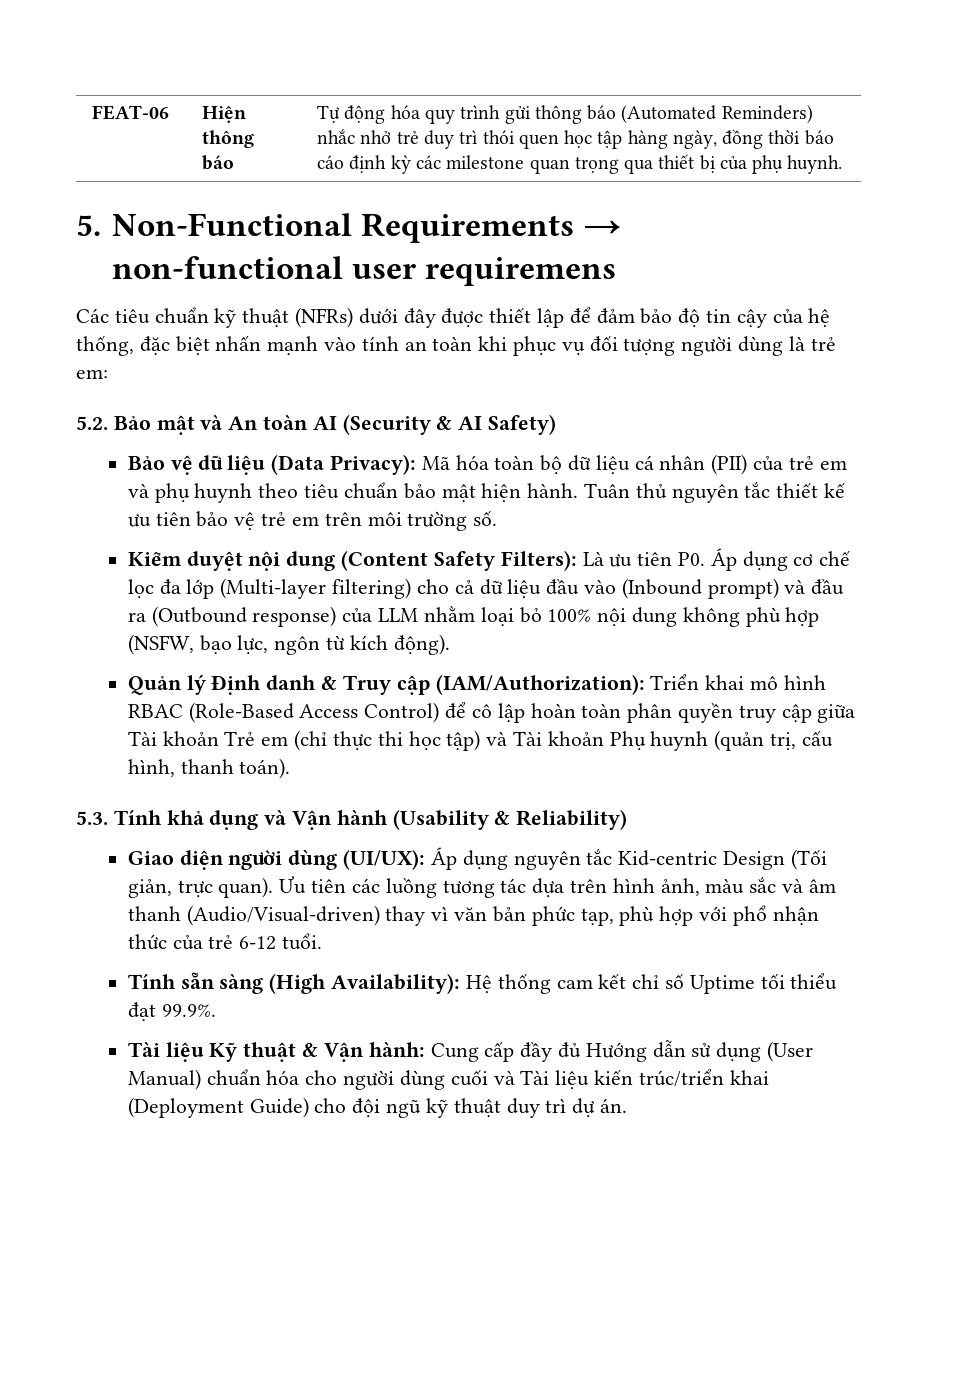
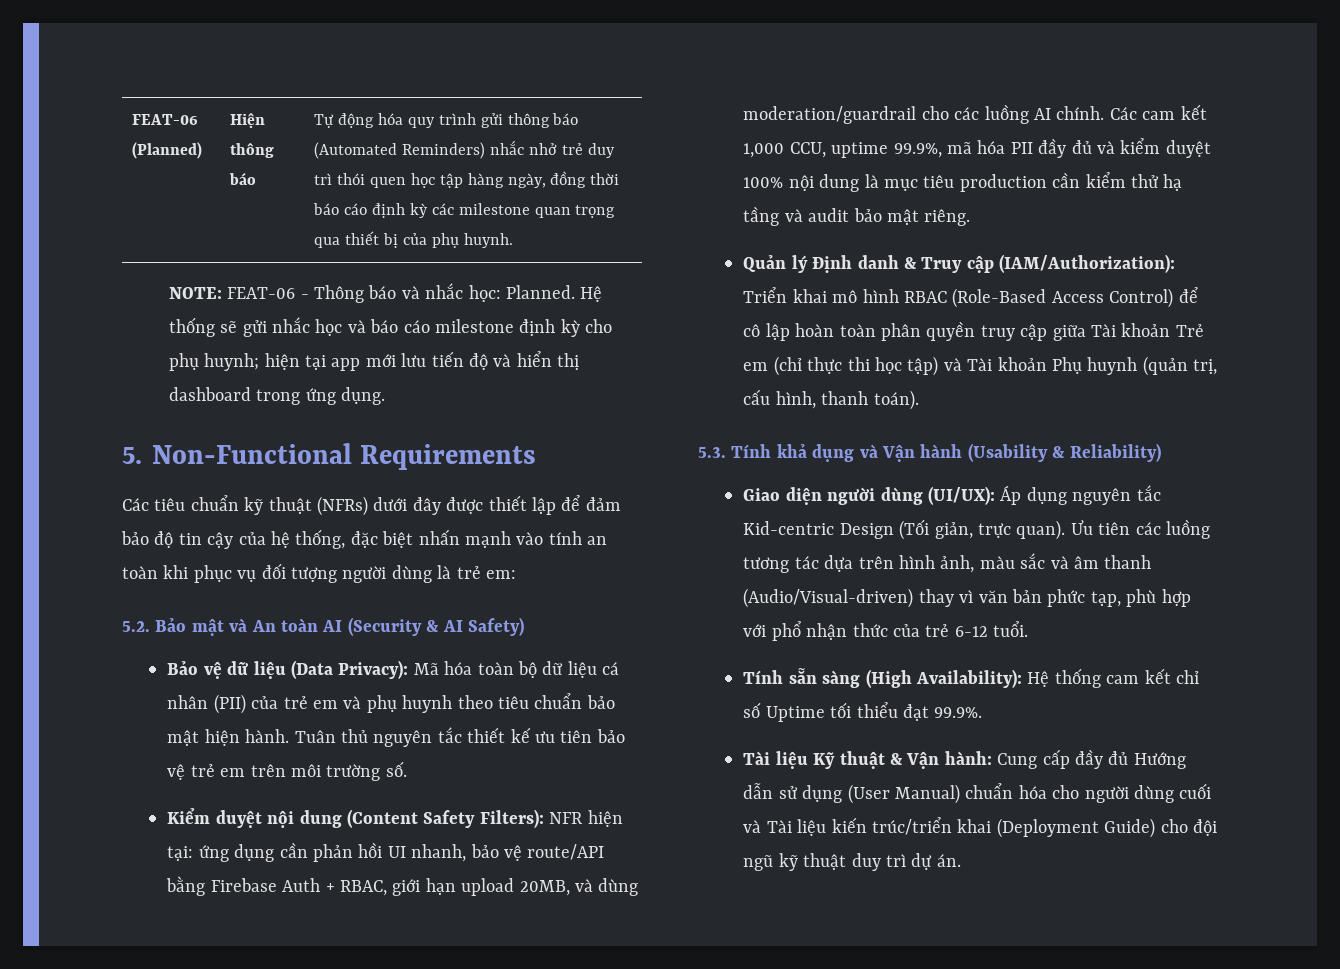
- FEAT-06
+ FEAT-06 (Planned)
+ NOTE: FEAT-06 - Thông báo và nhắc học: Planned. Hệ thống sẽ gửi nhắc học và báo cáo milestone định kỳ cho phụ huynh; hiện tại app mới lưu tiến độ và hiển thị dashboard trong ứng dụng.
- 5. Non-Functional Requirements → non-functional user requiremens
+ 5. Non-Functional Requirements
- Kiểm duyệt nội dung (Content Safety Filters): Là ưu tiên P0. Áp dụng cơ chế lọc đa lớp (Multi-layer filtering) cho cả dữ liệu đầu vào (Inbound prompt) và đầu ra (Outbound response) của LLM nhằm loại bỏ 100% nội dung không phù hợp (NSFW, bạo lực, ngôn từ kích động).
+ Kiểm duyệt nội dung (Content Safety Filters): NFR hiện tại: ứng dụng cần phản hồi UI nhanh, bảo vệ route/API bằng Firebase Auth + RBAC, giới hạn upload 20MB, và dùng moderation/guardrail cho các luồng AI chính. Các cam kết 1,000 CCU, uptime 99.9%, mã hóa PII đầy đủ và kiểm duyệt 100% nội dung là mục tiêu production cần kiểm thử hạ tầng và audit bảo mật riêng.

